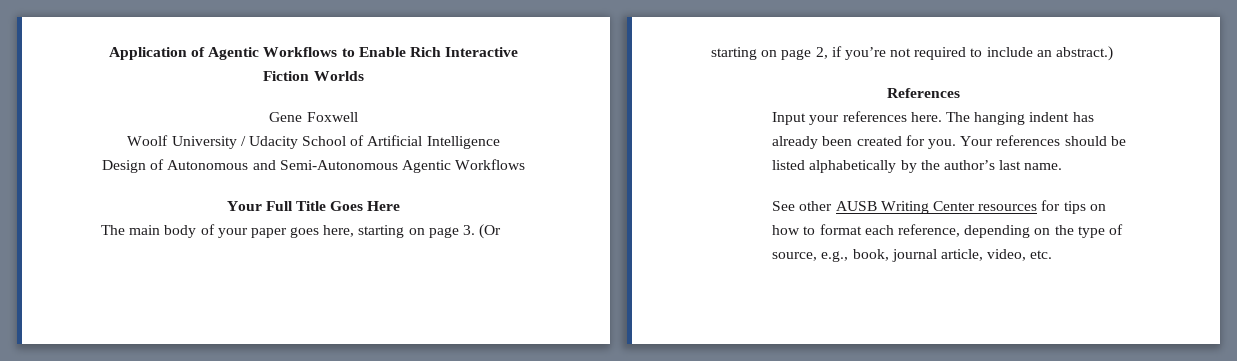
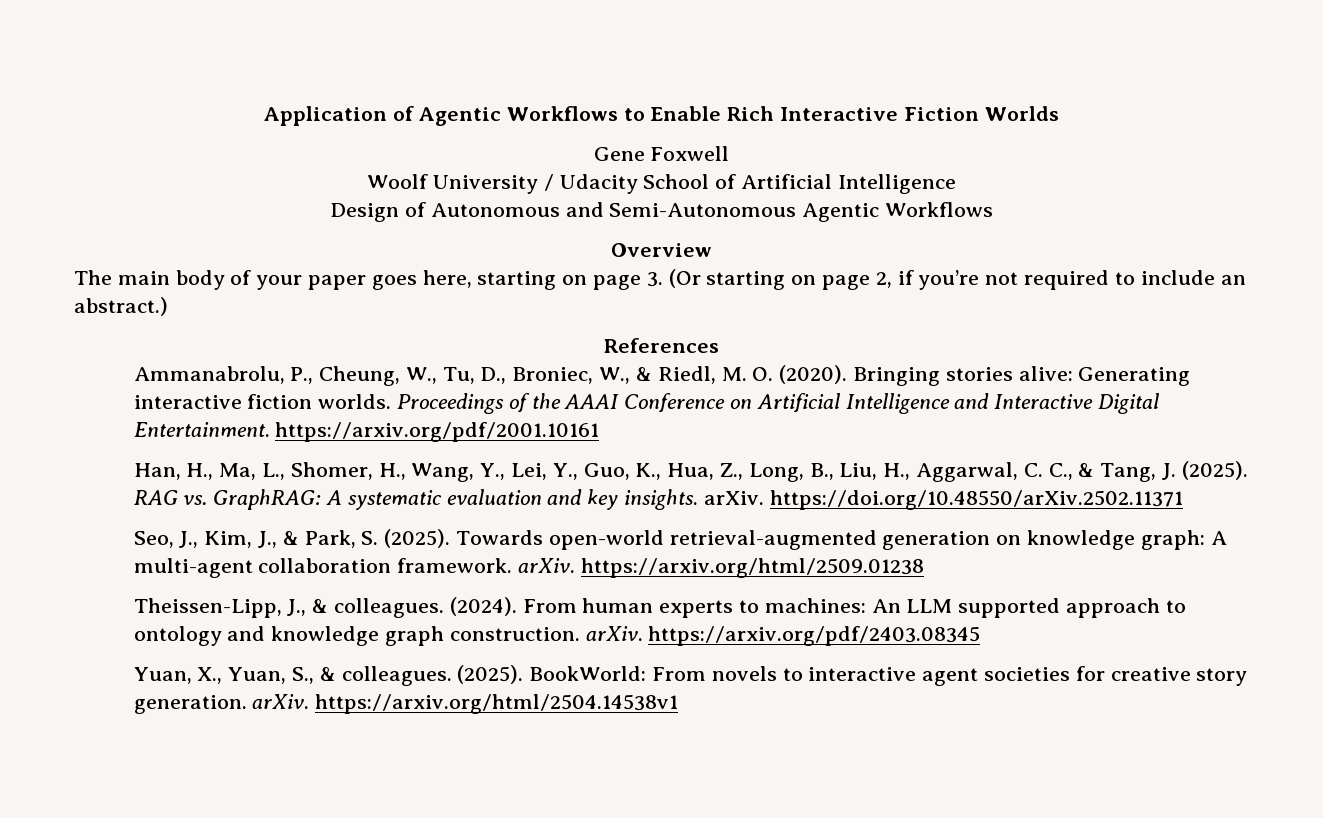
- Your Full Title Goes Here
+ Overview
- Input your references here. The hanging indent has already been created for you. Your references should be listed alphabetically by the author’s last name.
- See other AUSB Writing Center resources for tips on how to format each reference, depending on the type of source, e.g., book, journal article, video, etc.
+ Ammanabrolu, P., Cheung, W., Tu, D., Broniec, W., & Riedl, M. O. (2020). Bringing stories alive: Generating interactive fiction worlds. Proceedings of the AAAI Conference on Artificial Intelligence and Interactive Digital Entertainment. https://arxiv.org/pdf/2001.10161
+ Han, H., Ma, L., Shomer, H., Wang, Y., Lei, Y., Guo, K., Hua, Z., Long, B., Liu, H., Aggarwal, C. C., & Tang, J. (2025). RAG vs. GraphRAG: A systematic evaluation and key insights. arXiv. https://doi.org/10.48550/arXiv.2502.11371
+ Seo, J., Kim, J., & Park, S. (2025). Towards open-world retrieval-augmented generation on knowledge graph: A multi-agent collaboration framework. arXiv. https://arxiv.org/html/2509.01238
+ Theissen-Lipp, J., & colleagues. (2024). From human experts to machines: An LLM supported approach to ontology and knowledge graph construction. arXiv. https://arxiv.org/pdf/2403.08345
+ Yuan, X., Yuan, S., & colleagues. (2025). BookWorld: From novels to interactive agent societies for creative story generation. arXiv. https://arxiv.org/html/2504.14538v1

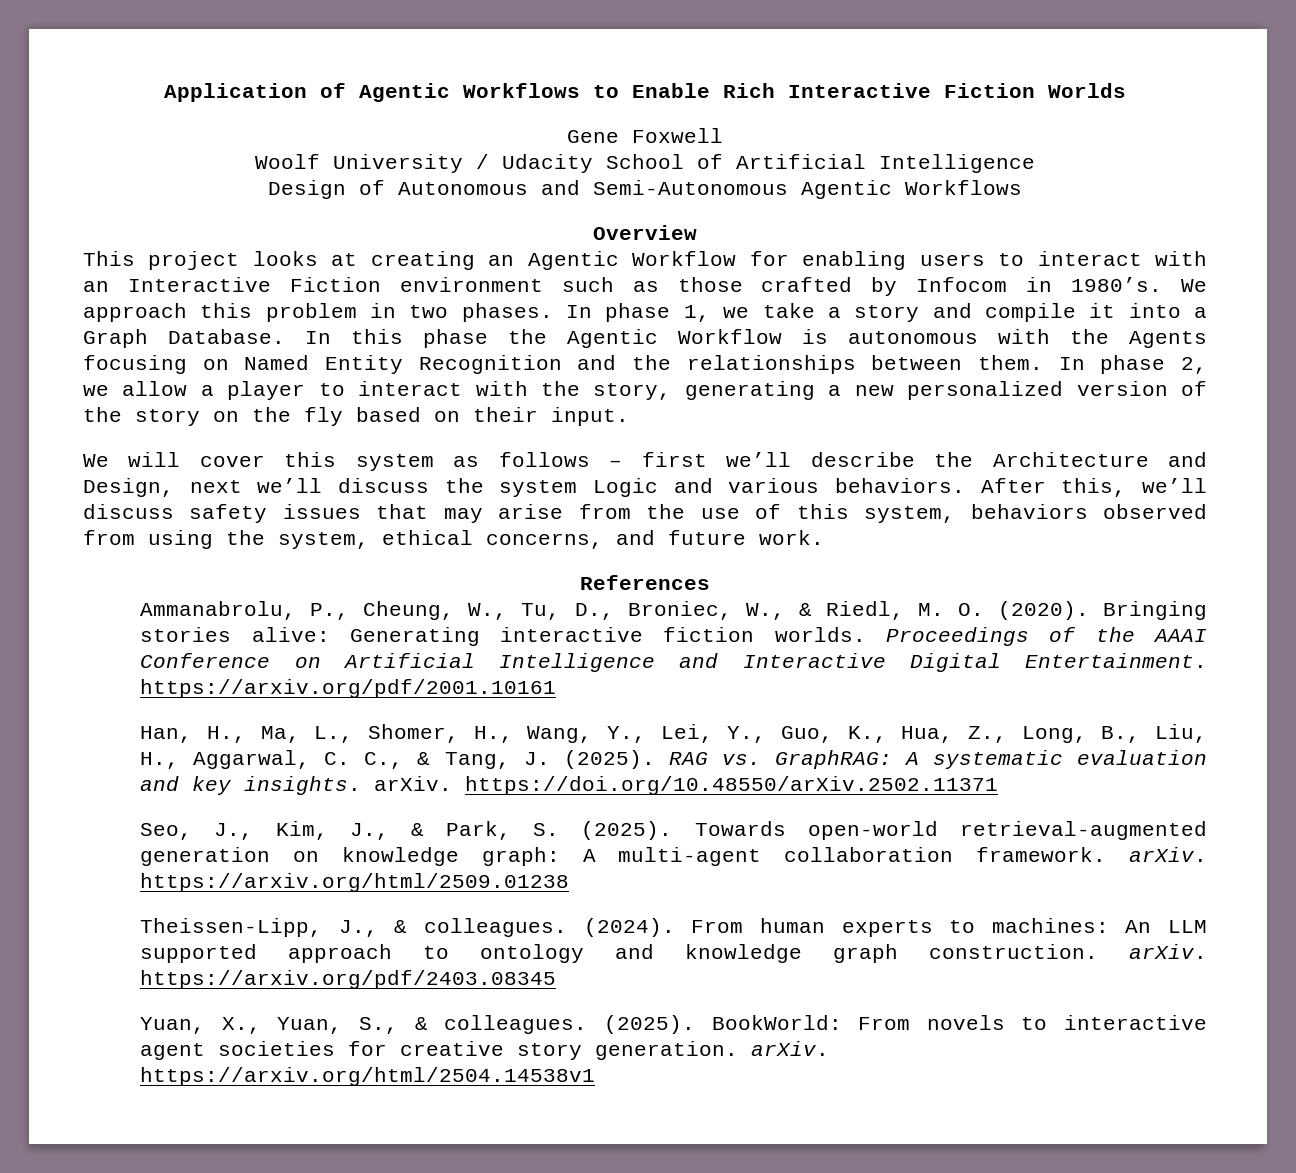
- The main body of your paper goes here, starting on page 3. (Or starting on page 2, if you’re not required to include an abstract.)
+ This project looks at creating an Agentic Workflow for enabling users to interact with an Interactive Fiction environment such as those crafted by Infocom in 1980’s. We approach this problem in two phases. In phase 1, we take a story and compile it into a Graph Database. In this phase the Agentic Workflow is autonomous with the Agents focusing on Named Entity Recognition and the relationships between them. In phase 2, we allow a player to interact with the story, generating a new personalized version of the story on the fly based on their input.
+ We will cover this system as follows – first we’ll describe the Architecture and Design, next we’ll discuss the system Logic and various behaviors. After this, we’ll discuss safety issues that may arise from the use of this system, behaviors observed from using the system, ethical concerns, and future work.

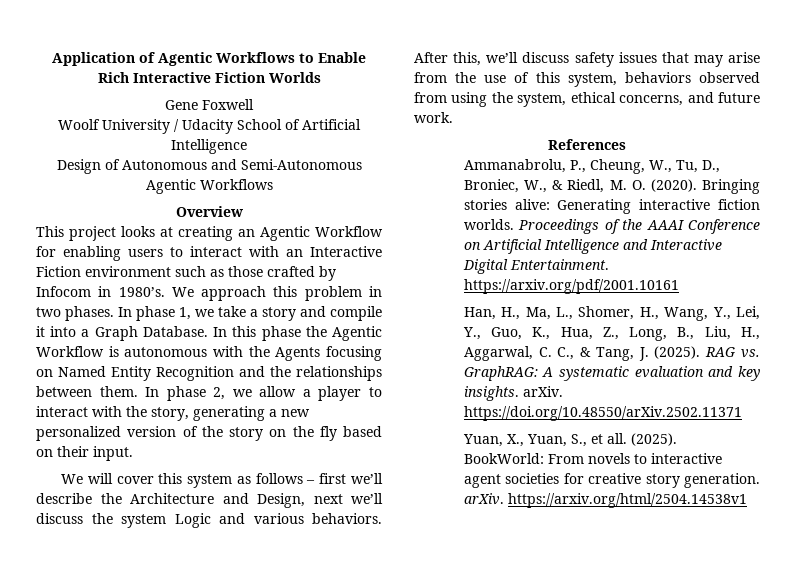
- Seo, J., Kim, J., & Park, S. (2025). Towards open-world retrieval-augmented generation on knowledge graph: A multi-agent collaboration framework. arXiv. https://arxiv.org/html/2509.01238
- Theissen-Lipp, J., & colleagues. (2024). From human experts to machines: An LLM supported approach to ontology and knowledge graph construction. arXiv. https://arxiv.org/pdf/2403.08345
- Yuan, X., Yuan, S., & colleagues.
+ Yuan, X., Yuan, S., et all.

